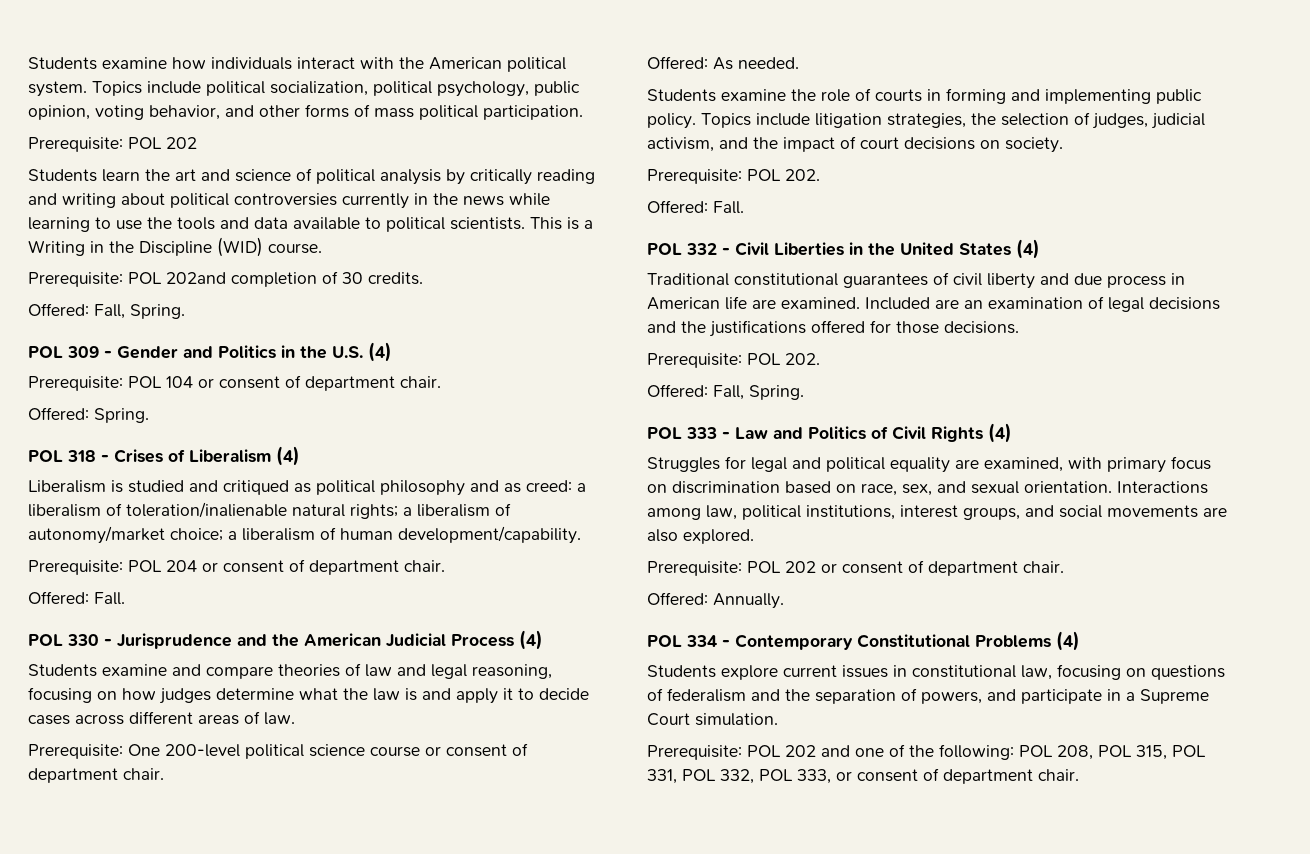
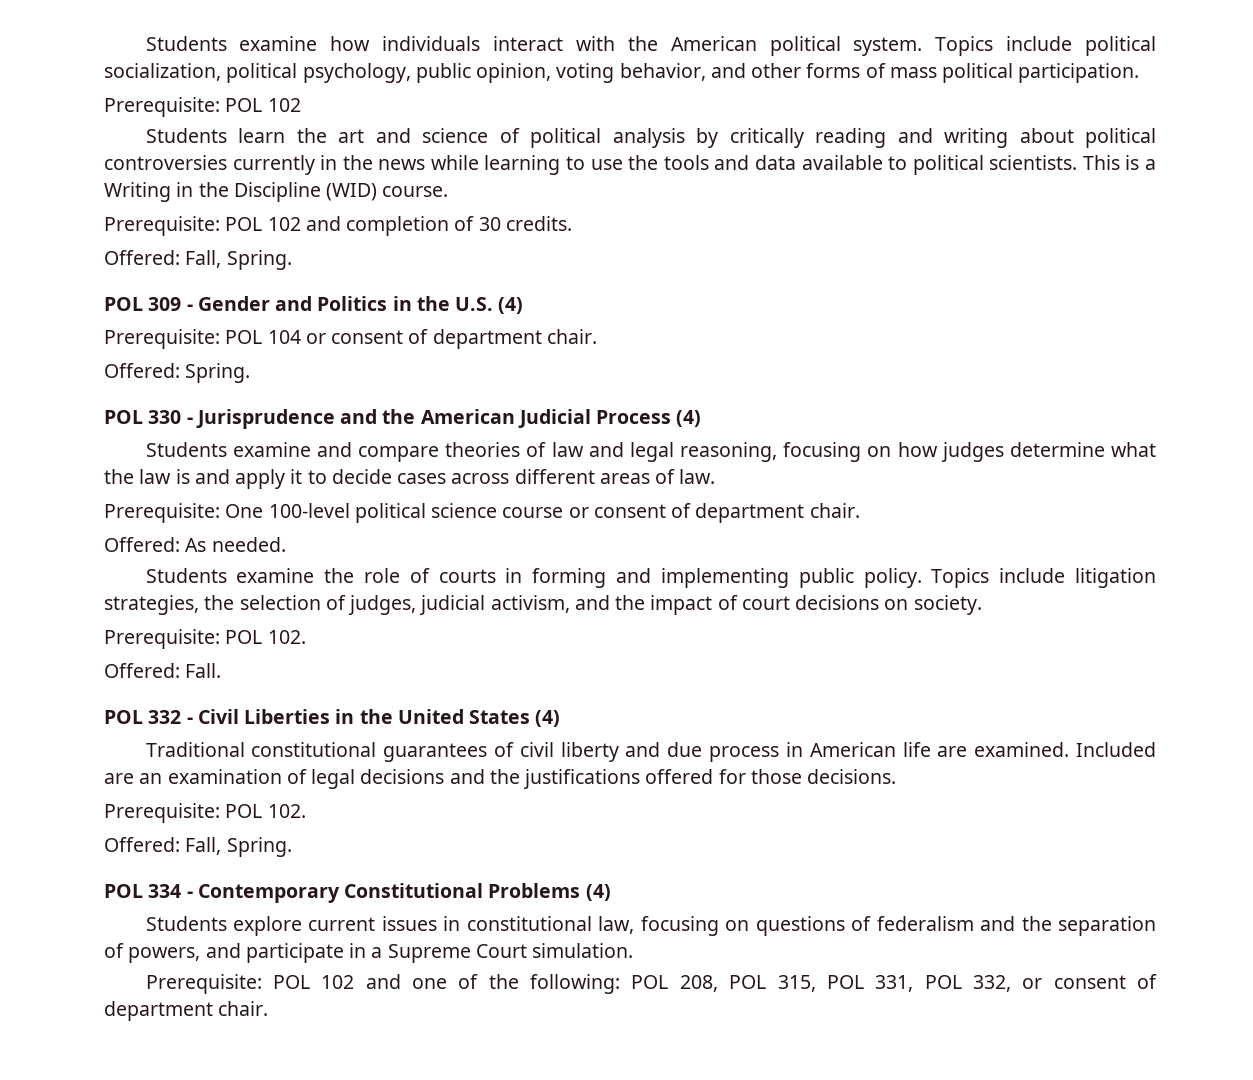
  Topics include political socialization, political psychology, public opinion, voting behavior, and other forms of mass political participation.
- Prerequisite: POL 202
+ Prerequisite: POL 102
- Prerequisite: POL 202and completion of 30 credits.
+ Prerequisite: POL 102 and completion of 30 credits.
- POL 318 - Crises of Liberalism (4)
- Liberalism is studied and critiqued as political philosophy and as creed: a liberalism of toleration/inalienable natural rights; a liberalism of autonomy/market choice; a liberalism of human development/capability.
- Prerequisite: POL 204 or consent of department chair.
- Offered: Fall.
- Prerequisite: One 200-level political science course or consent of department chair.
+ Prerequisite: One 100-level political science course or consent of department chair.
  Topics include litigation strategies, the selection of judges, judicial activism, and the impact of court decisions on society.
- Prerequisite: POL 202.
+ Prerequisite: POL 102.
  Included are an examination of legal decisions and the justifications offered for those decisions.
- Prerequisite: POL 202.
+ Prerequisite: POL 102.
  Offered: Fall, Spring.
- POL 333 - Law and Politics of Civil Rights (4)
- Struggles for legal and political equality are examined, with primary focus on discrimination based on race, sex, and sexual orientation. Interactions among law, political institutions, interest groups, and social movements are also explored.
- Prerequisite: POL 202 or consent of department chair.
- Offered: Annually.
- Prerequisite: POL 202 and one of the following: POL 208, POL 315, POL 331, POL 332, POL 333, or consent of department chair.
+ Prerequisite: POL 102 and one of the following: POL 208, POL 315, POL 331, POL 332, or consent of department chair.

